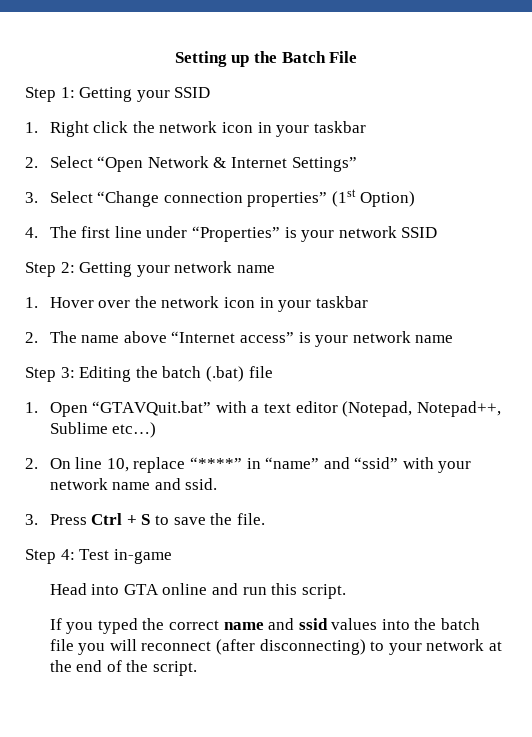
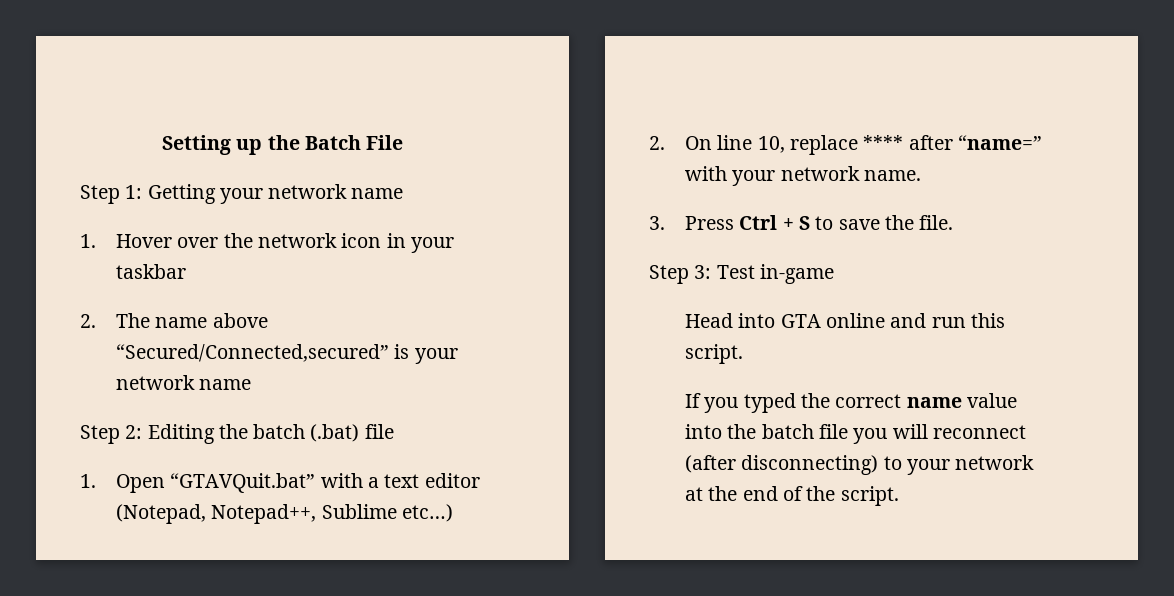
- Step 1: Getting your SSID
- 1. Right click the network icon in your taskbar
- 2. Select “Open Network & Internet Settings”
- 3. Select “Change connection properties” (1st Option)
- 4. The first line under “Properties” is your network SSID
- Step 2: Getting your network name
+ Step 1: Getting your network name
- 2. The name above “Internet access” is your network name
+ 2. The name above “Secured/Connected,secured” is your network name
- Step 3: Editing the batch (.bat) file
+ Step 2: Editing the batch (.bat) file
- 2. On line 10, replace “****” in “name” and “ssid” with your network name and ssid.
+ 2. On line 10, replace **** after “name=” with your network name.
- Step 4: Test in-game
+ Step 3: Test in-game
- If you typed the correct name and ssid values into the batch file you will reconnect (after disconnecting) to your network at the end of the script.
+ If you typed the correct name value into the batch file you will reconnect (after disconnecting) to your network at the end of the script.

